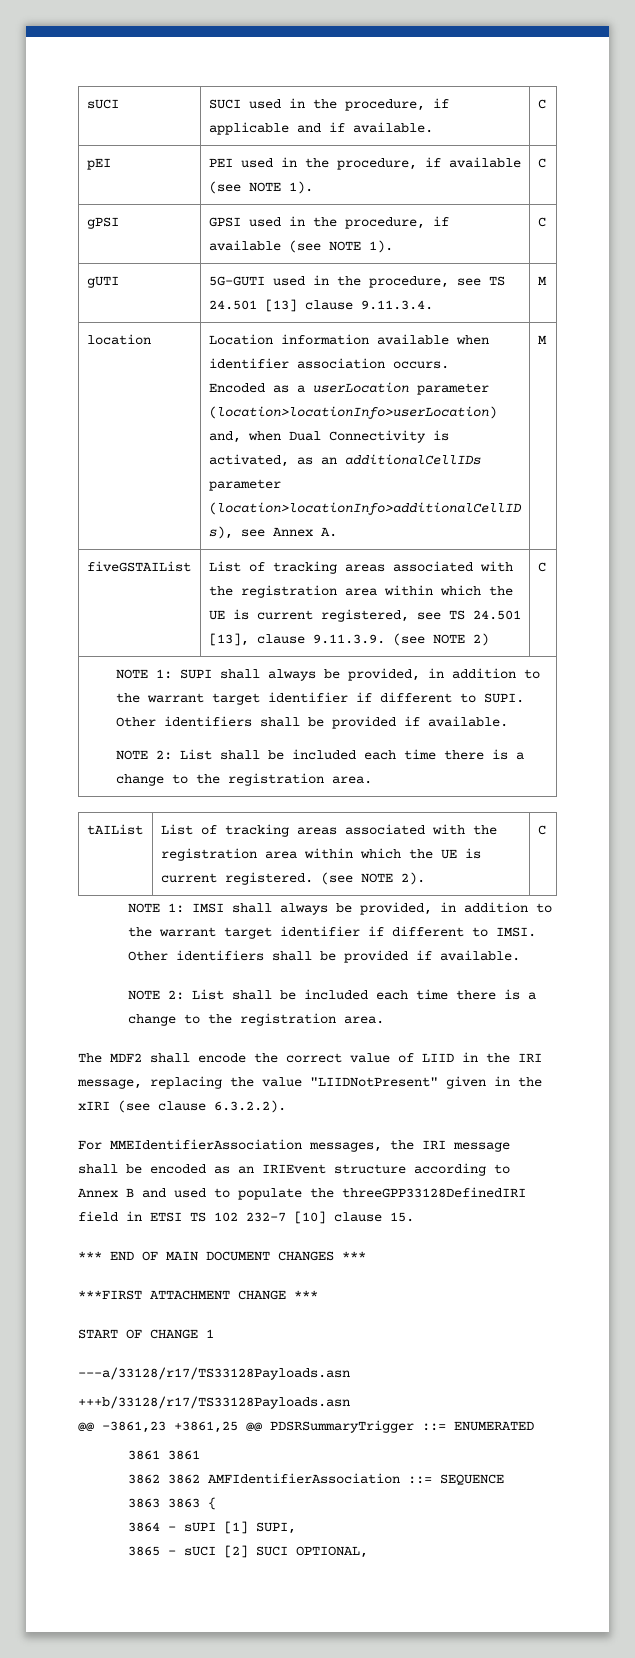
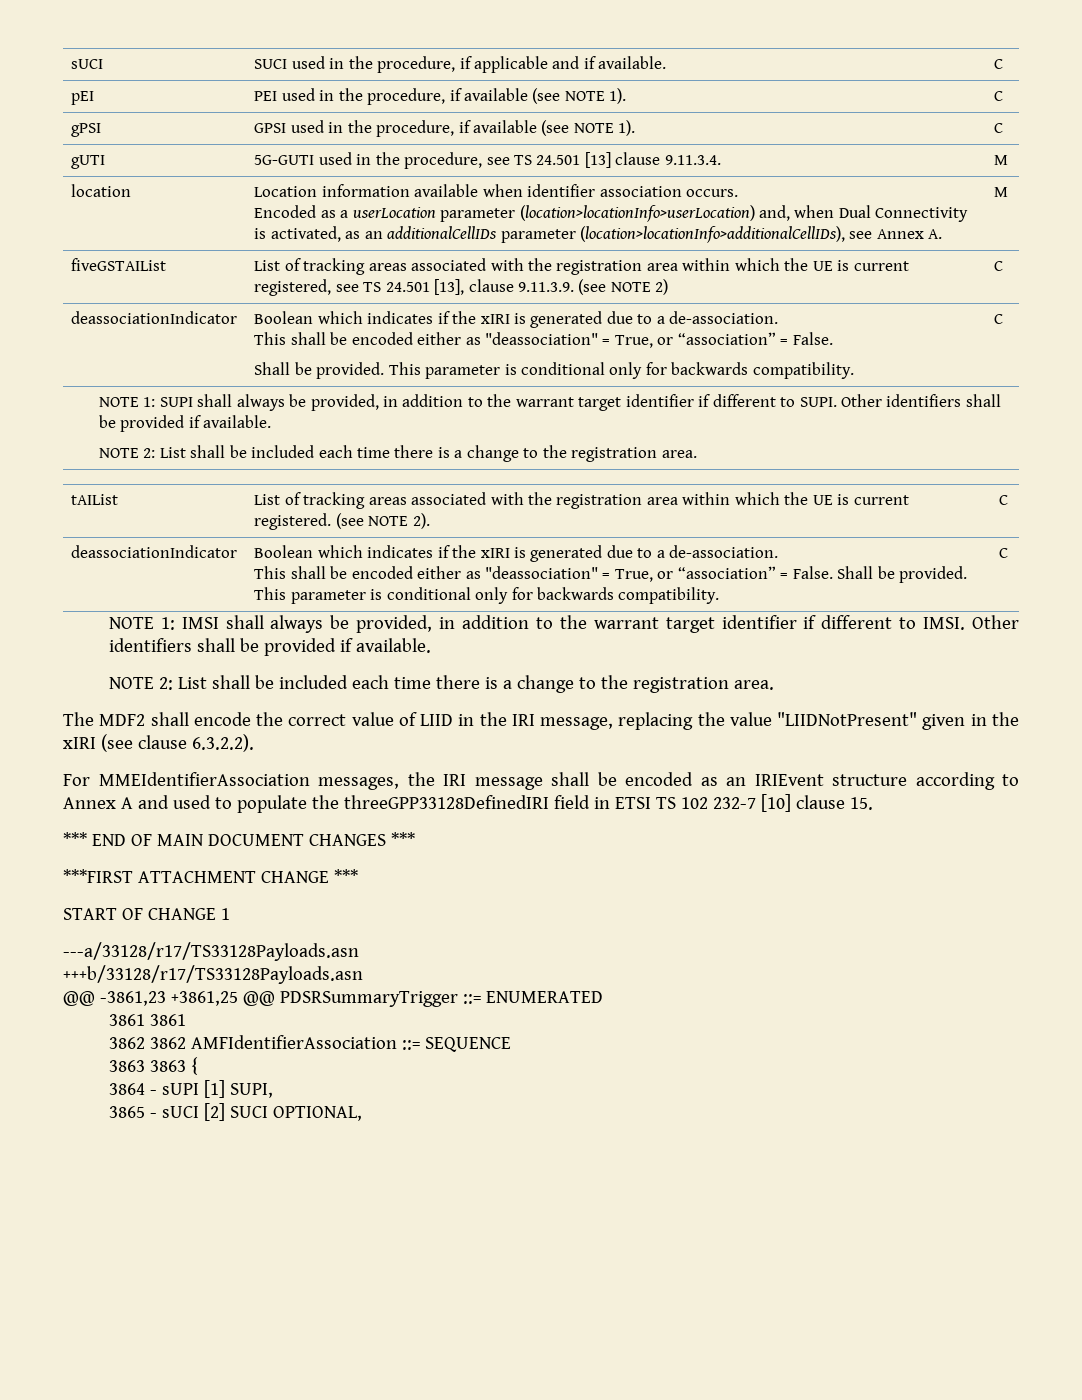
  fiveGSTAIList | List of tracking areas associated with the registration area within which the UE is current registered, see TS 24.501 [13], clause 9.11.3.9. (see NOTE 2) | C
+ deassociationIndicator | Boolean which indicates if the xIRI is generated due to a de-association.
+ This shall be encoded either as "deassociation" = True, or “association” = False.
+ Shall be provided. This parameter is conditional only for backwards compatibility. | C
  tAIList | List of tracking areas associated with the registration area within which the UE is current registered. (see NOTE 2). | C
+ deassociationIndicator | Boolean which indicates if the xIRI is generated due to a de-association.
+ This shall be encoded either as "deassociation" = True, or “association” = False. Shall be provided. This parameter is conditional only for backwards compatibility. | C
- For MMEIdentifierAssociation messages, the IRI message shall be encoded as an IRIEvent structure according to Annex B and used to populate the threeGPP33128DefinedIRI field in ETSI TS 102 232-7 [10] clause 15.
+ For MMEIdentifierAssociation messages, the IRI message shall be encoded as an IRIEvent structure according to Annex A and used to populate the threeGPP33128DefinedIRI field in ETSI TS 102 232-7 [10] clause 15.

